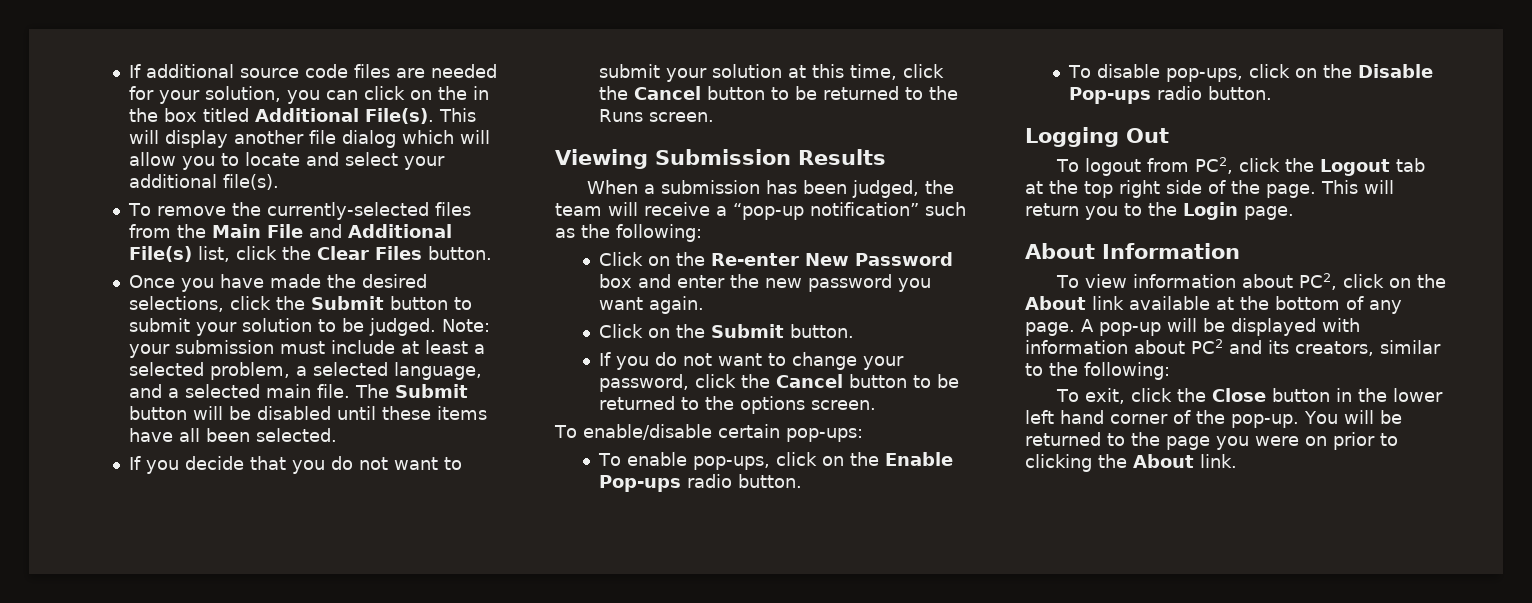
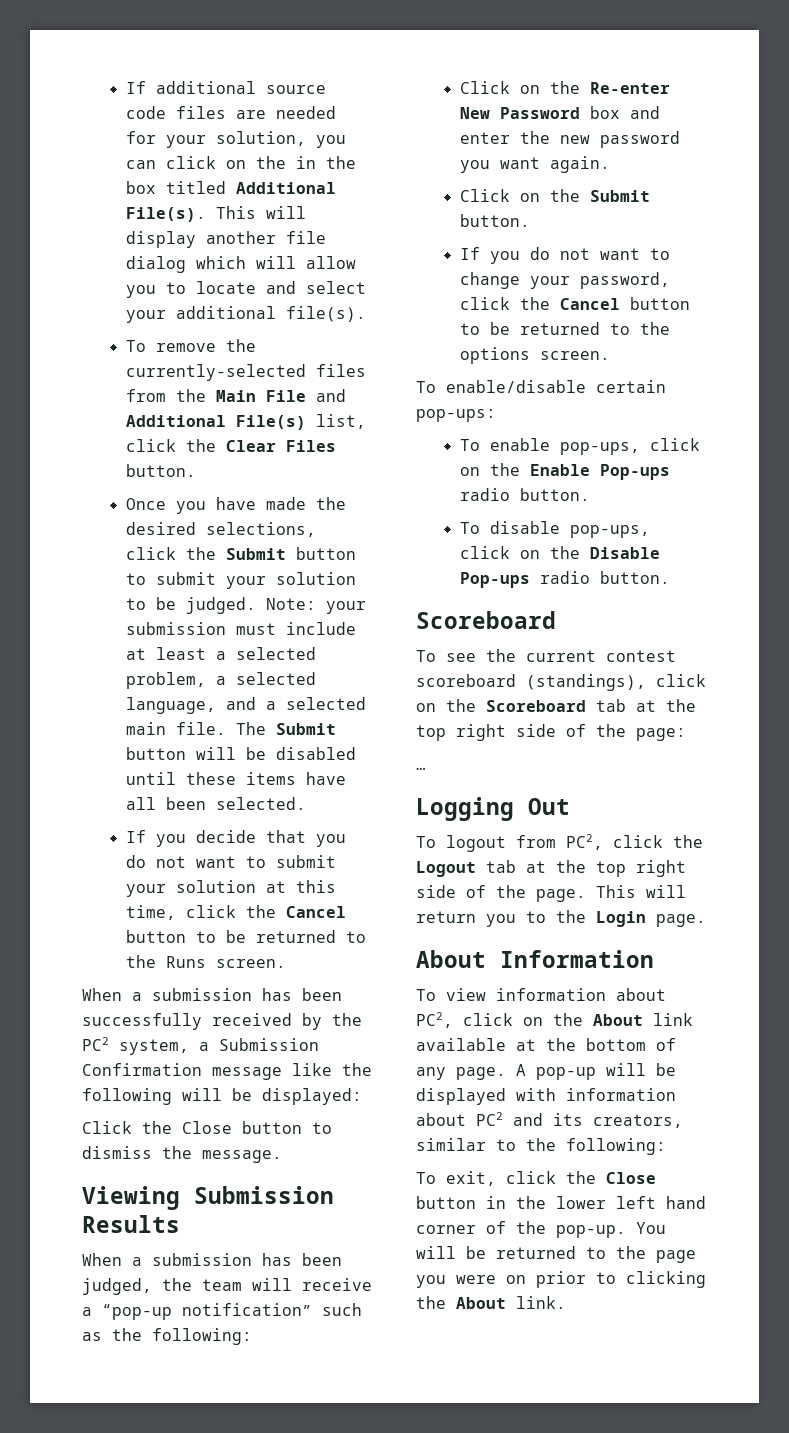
+ When a submission has been successfully received by the PC2 system, a Submission Confirmation message like the following will be displayed:
+ Click the Close button to dismiss the message.
  To disable pop-ups, click on the Disable Pop-ups radio button.
+ Scoreboard
+ To see the current contest scoreboard (standings), click on the Scoreboard tab at the top right side of the page:
+ …

